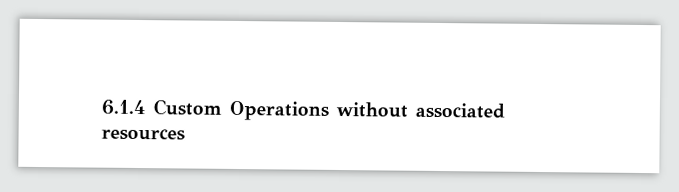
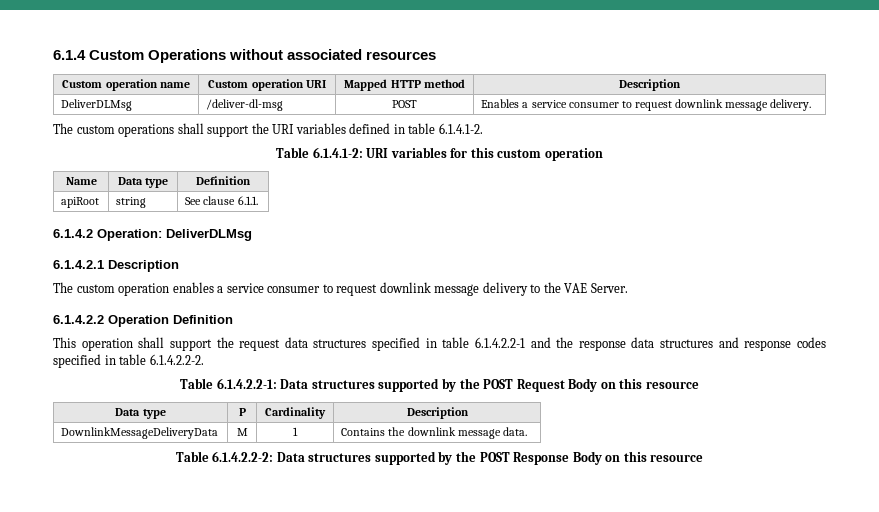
+ Custom operation name | Custom operation URI | Mapped HTTP method | Description
+ DeliverDLMsg | /deliver-dl-msg | POST | Enables a service consumer to request downlink message delivery.
+ The custom operations shall support the URI variables defined in table 6.1.4.1-2.
+ Table 6.1.4.1-2: URI variables for this custom operation
+ Name | Data type | Definition
+ apiRoot | string | See clause 6.1.1.
+ 6.1.4.2 Operation: DeliverDLMsg
+ 6.1.4.2.1 Description
+ The custom operation enables a service consumer to request downlink message delivery to the VAE Server.
+ 6.1.4.2.2 Operation Definition
+ This operation shall support the request data structures specified in table 6.1.4.2.2-1 and the response data structures and response codes specified in table 6.1.4.2.2-2.
+ Table 6.1.4.2.2-1: Data structures supported by the POST Request Body on this resource
+ Data type | P | Cardinality | Description
+ DownlinkMessageDeliveryData | M | 1 | Contains the downlink message data.
+ Table 6.1.4.2.2-2: Data structures supported by the POST Response Body on this resource

